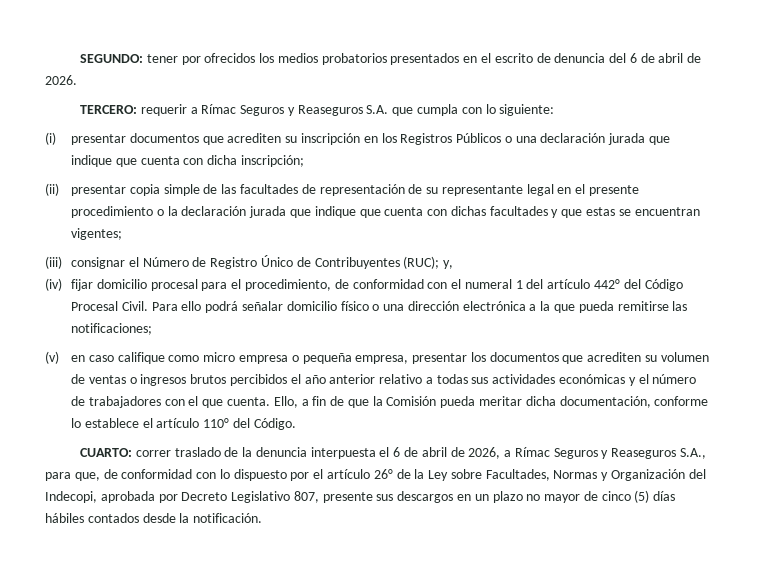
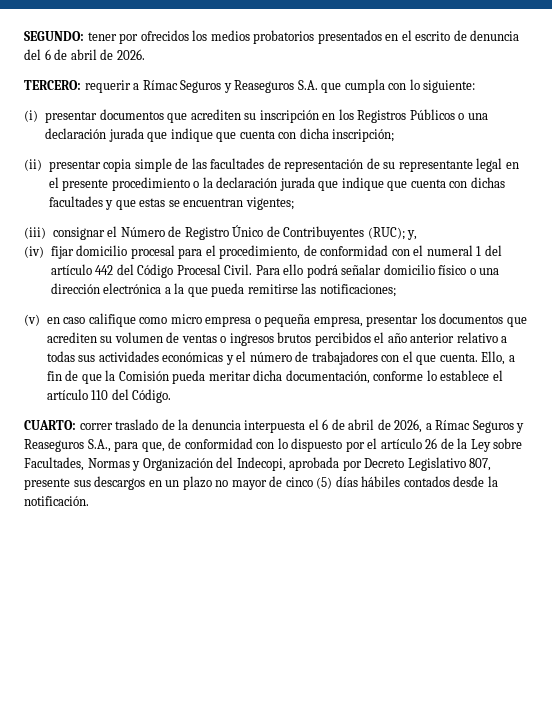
- (iv) fijar domicilio procesal para el procedimiento, de conformidad con el numeral 1 del artículo 442° del Código Procesal Civil.
+ (iv) fijar domicilio procesal para el procedimiento, de conformidad con el numeral 1 del artículo 442 del Código Procesal Civil.
- Ello, a fin de que la Comisión pueda meritar dicha documentación, conforme lo establece el artículo 110° del Código.
+ Ello, a fin de que la Comisión pueda meritar dicha documentación, conforme lo establece el artículo 110 del Código.
- correr traslado de la denuncia interpuesta el 6 de abril de 2026, a Rímac Seguros y Reaseguros S.A., para que, de conformidad con lo dispuesto por el artículo 26° de la Ley sobre Facultades, Normas y Organización del Indecopi, aprobada por Decreto Legislativo 807, presente sus descargos en un plazo no mayor de cinco (5) días hábiles contados desde la notificación.
+ correr traslado de la denuncia interpuesta el 6 de abril de 2026, a Rímac Seguros y Reaseguros S.A., para que, de conformidad con lo dispuesto por el artículo 26 de la Ley sobre Facultades, Normas y Organización del Indecopi, aprobada por Decreto Legislativo 807, presente sus descargos en un plazo no mayor de cinco (5) días hábiles contados desde la notificación.

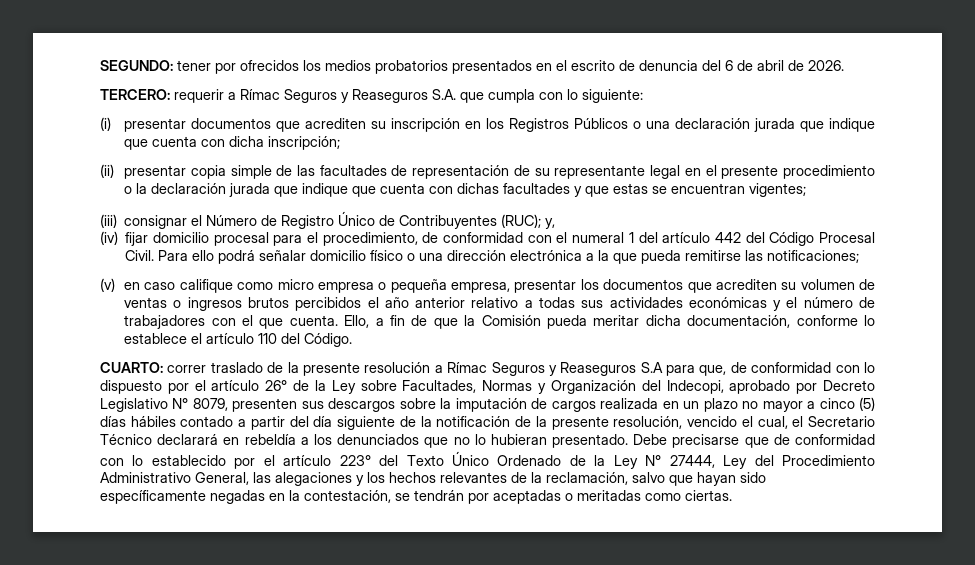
- CUARTO: correr traslado de la denuncia interpuesta el 6 de abril de 2026, a Rímac Seguros y Reaseguros S.A., para que, de conformidad con lo dispuesto por el artículo 26 de la Ley sobre Facultades, Normas y Organización del Indecopi, aprobada por Decreto Legislativo 807, presente sus descargos en un plazo no mayor de cinco (5) días hábiles contados desde la notificación.
+ CUARTO: correr traslado de la presente resolución a Rímac Seguros y Reaseguros S.A para que, de conformidad con lo dispuesto por el artículo 26° de la Ley sobre Facultades, Normas y Organización del Indecopi, aprobado por Decreto Legislativo N° 8079, presenten sus descargos sobre la imputación de cargos realizada en un plazo no mayor a cinco (5) días hábiles contado a partir del día siguiente de la notificación de la presente resolución, vencido el cual, el Secretario Técnico declarará en rebeldía a los denunciados que no lo hubieran presentado. Debe precisarse que de conformidad con lo establecido por el artículo 223° del Texto Único Ordenado de la Ley N° 27444, Ley del Procedimiento Administrativo General, las alegaciones y los hechos relevantes de la reclamación, salvo que hayan sido específicamente negadas en la contestación, se tendrán por aceptadas o meritadas como ciertas.

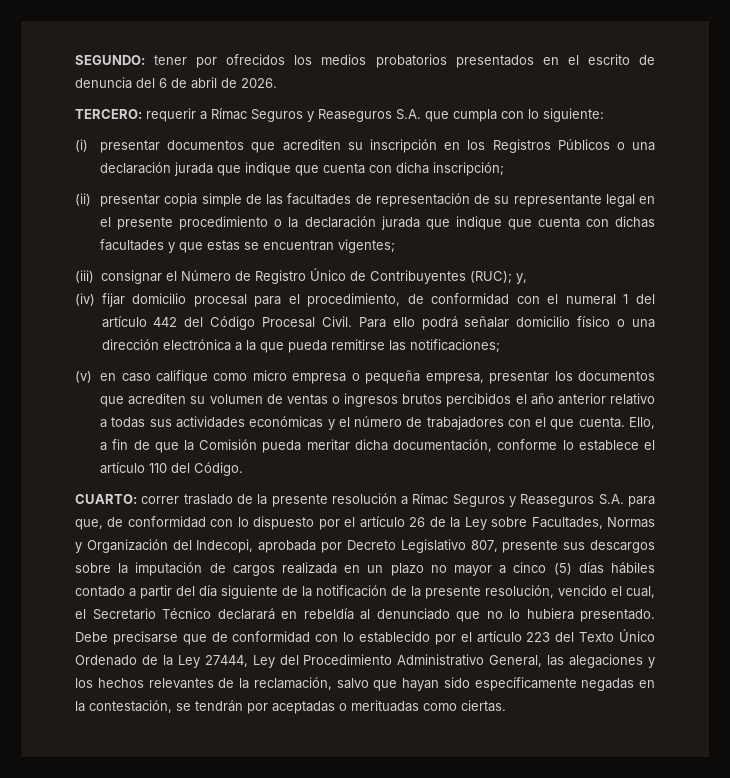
- correr traslado de la presente resolución a Rímac Seguros y Reaseguros S.A para que, de conformidad con lo dispuesto por el artículo 26° de la Ley sobre Facultades, Normas y Organización del Indecopi, aprobado por Decreto Legislativo N° 8079, presenten sus descargos sobre la imputación de cargos realizada en un plazo no mayor a cinco (5) días hábiles contado a partir del día siguiente de la notificación de la presente resolución, vencido el cual, el Secretario Técnico declarará en rebeldía a los denunciados que no lo hubieran presentado.
+ correr traslado de la presente resolución a Rímac Seguros y Reaseguros S.A. para que, de conformidad con lo dispuesto por el artículo 26 de la Ley sobre Facultades, Normas y Organización del Indecopi, aprobada por Decreto Legislativo 807, presente sus descargos sobre la imputación de cargos realizada en un plazo no mayor a cinco (5) días hábiles contado a partir del día siguiente de la notificación de la presente resolución, vencido el cual, el Secretario Técnico declarará en rebeldía al denunciado que no lo hubiera presentado.
- Debe precisarse que de conformidad con lo establecido por el artículo 223° del Texto Único Ordenado de la Ley N° 27444, Ley del Procedimiento Administrativo General, las alegaciones y los hechos relevantes de la reclamación, salvo que hayan sido específicamente negadas en la contestación, se tendrán por aceptadas o meritadas como ciertas.
+ Debe precisarse que de conformidad con lo establecido por el artículo 223 del Texto Único Ordenado de la Ley 27444, Ley del Procedimiento Administrativo General, las alegaciones y los hechos relevantes de la reclamación, salvo que hayan sido específicamente negadas en la contestación, se tendrán por aceptadas o merituadas como ciertas.

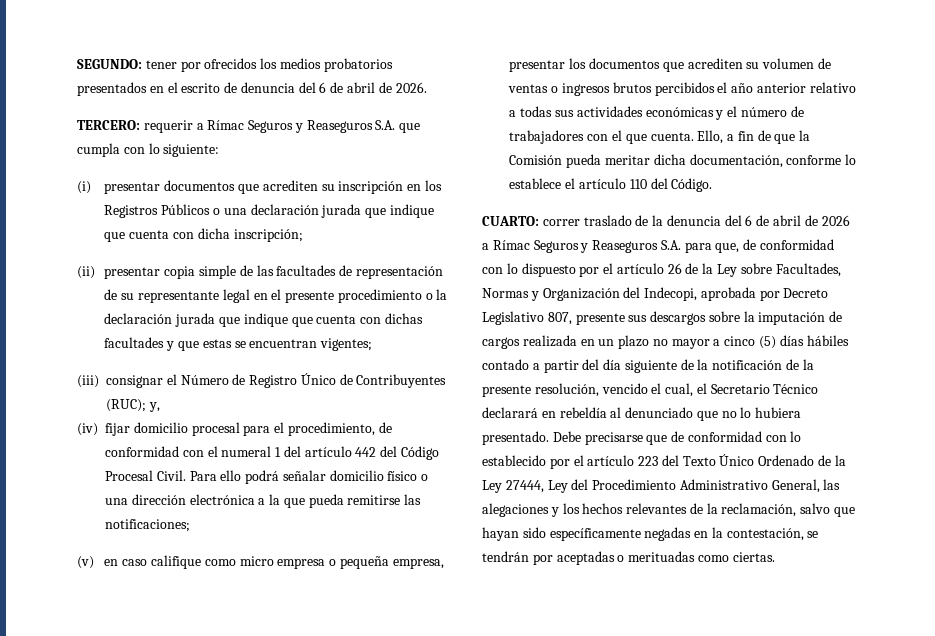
- correr traslado de la presente resolución a Rímac Seguros y Reaseguros S.A. para que, de conformidad con lo dispuesto por el artículo 26 de la Ley sobre Facultades, Normas y Organización del Indecopi, aprobada por Decreto Legislativo 807, presente sus descargos sobre la imputación de cargos realizada en un plazo no mayor a cinco (5) días hábiles contado a partir del día siguiente de la notificación de la presente resolución, vencido el cual, el Secretario Técnico declarará en rebeldía al denunciado que no lo hubiera presentado.
+ correr traslado de la denuncia del 6 de abril de 2026 a Rímac Seguros y Reaseguros S.A. para que, de conformidad con lo dispuesto por el artículo 26 de la Ley sobre Facultades, Normas y Organización del Indecopi, aprobada por Decreto Legislativo 807, presente sus descargos sobre la imputación de cargos realizada en un plazo no mayor a cinco (5) días hábiles contado a partir del día siguiente de la notificación de la presente resolución, vencido el cual, el Secretario Técnico declarará en rebeldía al denunciado que no lo hubiera presentado.

